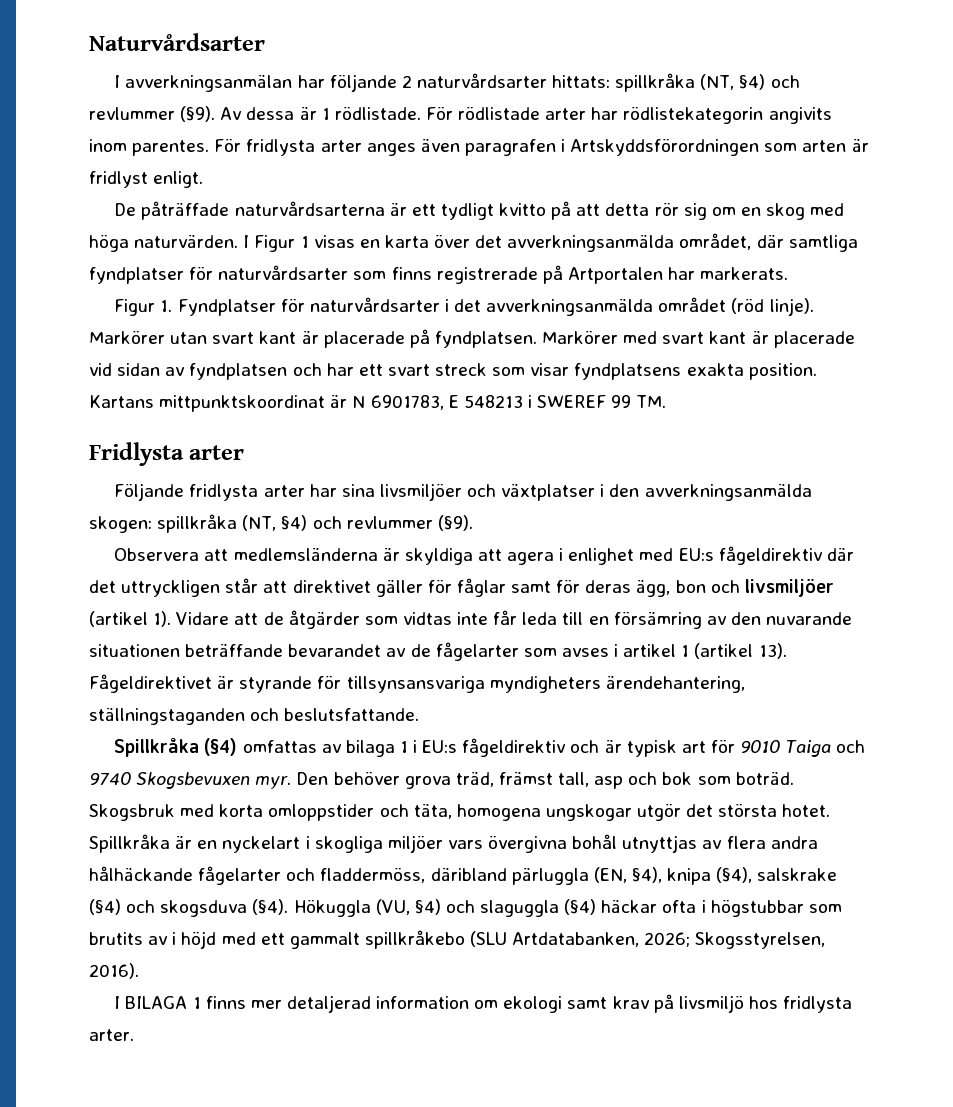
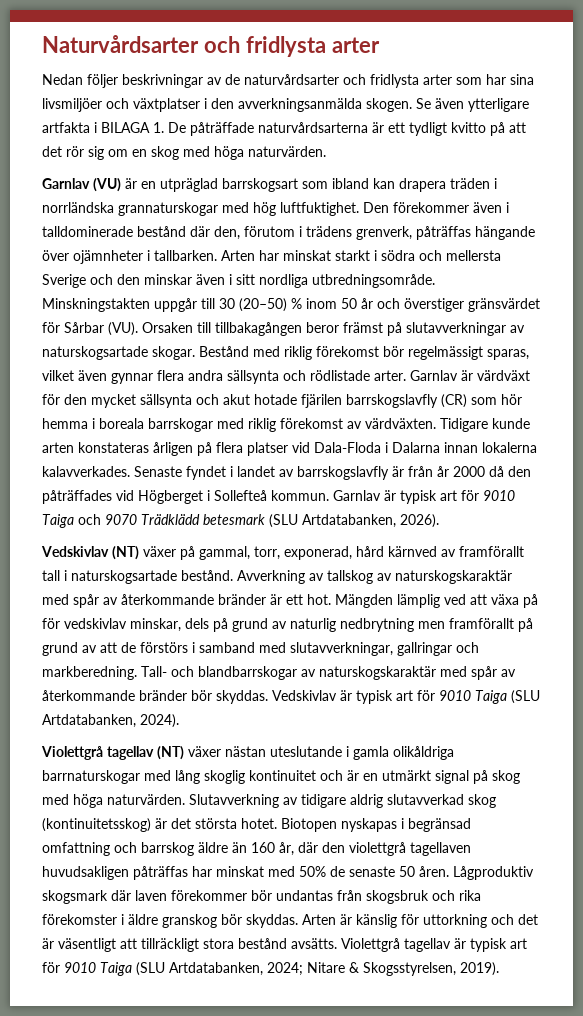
- Naturvårdsarter
- I avverkningsanmälan har följande 2 naturvårdsarter hittats: spillkråka (NT, §4) och revlummer (§9). Av dessa är 1 rödlistade. För rödlistade arter har rödlistekategorin angivits inom parentes. För fridlysta arter anges även paragrafen i Artskyddsförordningen som arten är fridlyst enligt.
- De påträffade naturvårdsarterna är ett tydligt kvitto på att detta rör sig om en skog med höga naturvärden. I Figur 1 visas en karta över det avverkningsanmälda området, där samtliga fyndplatser för naturvårdsarter som finns registrerade på Artportalen har markerats.
- Figur 1. Fyndplatser för naturvårdsarter i det avverkningsanmälda området (röd linje). Markörer utan svart kant är placerade på fyndplatsen. Markörer med svart kant är placerade vid sidan av fyndplatsen och har ett svart streck som visar fyndplatsens exakta position. Kartans mittpunktskoordinat är N 6901783, E 548213 i SWEREF 99 TM.
- Fridlysta arter
- Följande fridlysta arter har sina livsmiljöer och växtplatser i den avverkningsanmälda skogen: spillkråka (NT, §4) och revlummer (§9).
- Observera att medlemsländerna är skyldiga att agera i enlighet med EU:s fågeldirektiv där det uttryckligen står att direktivet gäller för fåglar samt för deras ägg, bon och livsmiljöer (artikel 1). Vidare att de åtgärder som vidtas inte får leda till en försämring av den nuvarande situationen beträffande bevarandet av de fågelarter som avses i artikel 1 (artikel 13). Fågeldirektivet är styrande för tillsynsansvariga myndigheters ärendehantering, ställningstaganden och beslutsfattande.
- Spillkråka (§4) omfattas av bilaga 1 i EU:s fågeldirektiv och är typisk art för 9010 Taiga och 9740 Skogsbevuxen myr. Den behöver grova träd, främst tall, asp och bok som boträd. Skogsbruk med korta omloppstider och täta, homogena ungskogar utgör det största hotet. Spillkråka är en nyckelart i skogliga miljöer vars övergivna bohål utnyttjas av flera andra hålhäckande fågelarter och fladdermöss, däribland pärluggla (EN, §4), knipa (§4), salskrake (§4) och skogsduva (§4). Hökuggla (VU, §4) och slaguggla (§4) häckar ofta i högstubbar som brutits av i höjd med ett gammalt spillkråkebo (SLU Artdatabanken, 2026; Skogsstyrelsen, 2016).
- I BILAGA 1 finns mer detaljerad information om ekologi samt krav på livsmiljö hos fridlysta arter.
+ Naturvårdsarter och fridlysta arter
+ Nedan följer beskrivningar av de naturvårdsarter och fridlysta arter som har sina livsmiljöer och växtplatser i den avverkningsanmälda skogen. Se även ytterligare artfakta i BILAGA 1. De påträffade naturvårdsarterna är ett tydligt kvitto på att det rör sig om en skog med höga naturvärden.
+ Garnlav (VU) är en utpräglad barrskogsart som ibland kan drapera träden i norrländska grannaturskogar med hög luftfuktighet. Den förekommer även i talldominerade bestånd där den, förutom i trädens grenverk, påträffas hängande över ojämnheter i tallbarken. Arten har minskat starkt i södra och mellersta Sverige och den minskar även i sitt nordliga utbredningsområde. Minskningstakten uppgår till 30 (20–50) % inom 50 år och överstiger gränsvärdet för Sårbar (VU). Orsaken till tillbakagången beror främst på slutavverkningar av naturskogsartade skogar. Bestånd med riklig förekomst bör regelmässigt sparas, vilket även gynnar flera andra sällsynta och rödlistade arter. Garnlav är värdväxt för den mycket sällsynta och akut hotade fjärilen barrskogslavfly (CR) som hör hemma i boreala barrskogar med riklig förekomst av värdväxten. Tidigare kunde arten konstateras årligen på flera platser vid Dala-Floda i Dalarna innan lokalerna kalavverkades. Senaste fyndet i landet av barrskogslavfly är från år 2000 då den påträffades vid Högberget i Sollefteå kommun. Garnlav är typisk art för 9010 Taiga och 9070 Trädklädd betesmark (SLU Artdatabanken, 2026).
+ Vedskivlav (NT) växer på gammal, torr, exponerad, hård kärnved av framförallt tall i naturskogsartade bestånd. Avverkning av tallskog av naturskogskaraktär med spår av återkommande bränder är ett hot. Mängden lämplig ved att växa på för vedskivlav minskar, dels på grund av naturlig nedbrytning men framförallt på grund av att de förstörs i samband med slutavverkningar, gallringar och markberedning. Tall- och blandbarrskogar av naturskogskaraktär med spår av återkommande bränder bör skyddas. Vedskivlav är typisk art för 9010 Taiga (SLU Artdatabanken, 2024).
+ Violettgrå tagellav (NT) växer nästan uteslutande i gamla olikåldriga barrnaturskogar med lång skoglig kontinuitet och är en utmärkt signal på skog med höga naturvärden. Slutavverkning av tidigare aldrig slutavverkad skog (kontinuitetsskog) är det största hotet. Biotopen nyskapas i begränsad omfattning och barrskog äldre än 160 år, där den violettgrå tagellaven huvudsakligen påträffas har minskat med 50% de senaste 50 åren. Lågproduktiv skogsmark där laven förekommer bör undantas från skogsbruk och rika förekomster i äldre granskog bör skyddas. Arten är känslig för uttorkning och det är väsentligt att tillräckligt stora bestånd avsätts. Violettgrå tagellav är typisk art för 9010 Taiga (SLU Artdatabanken, 2024; Nitare & Skogsstyrelsen, 2019).

